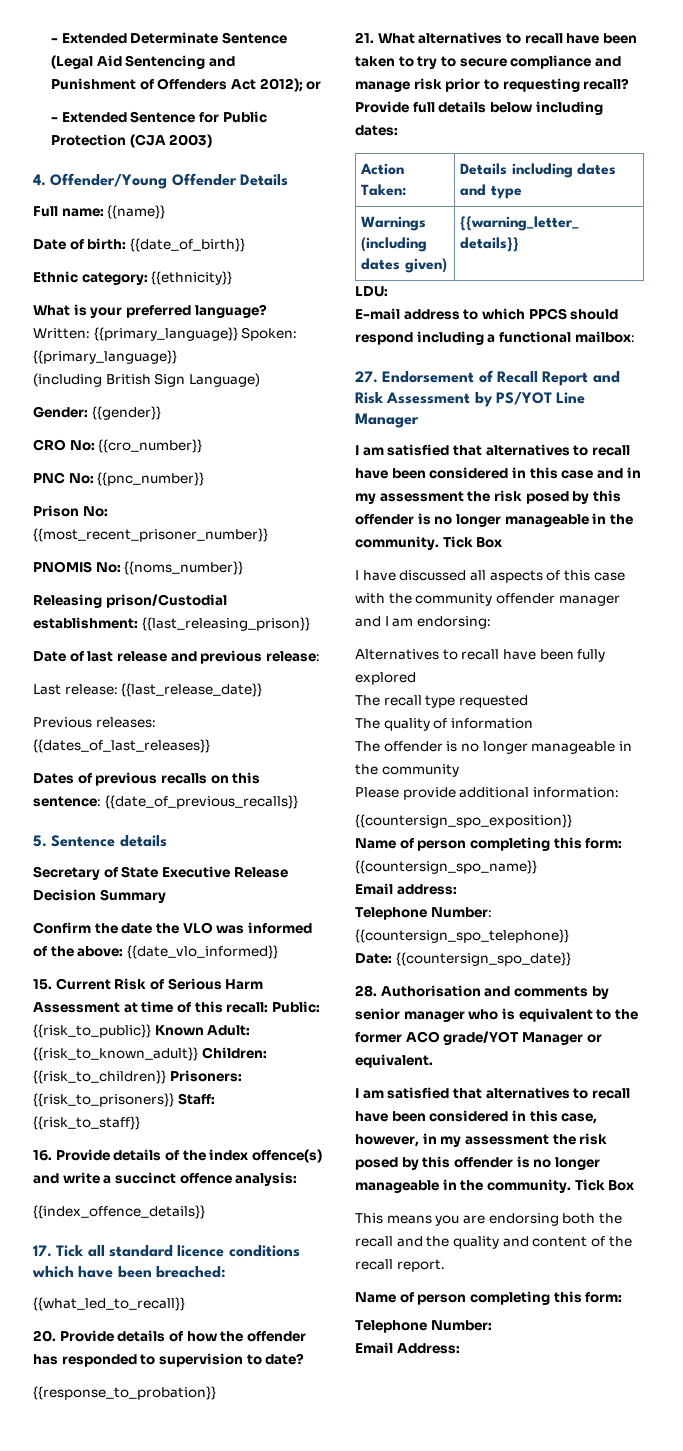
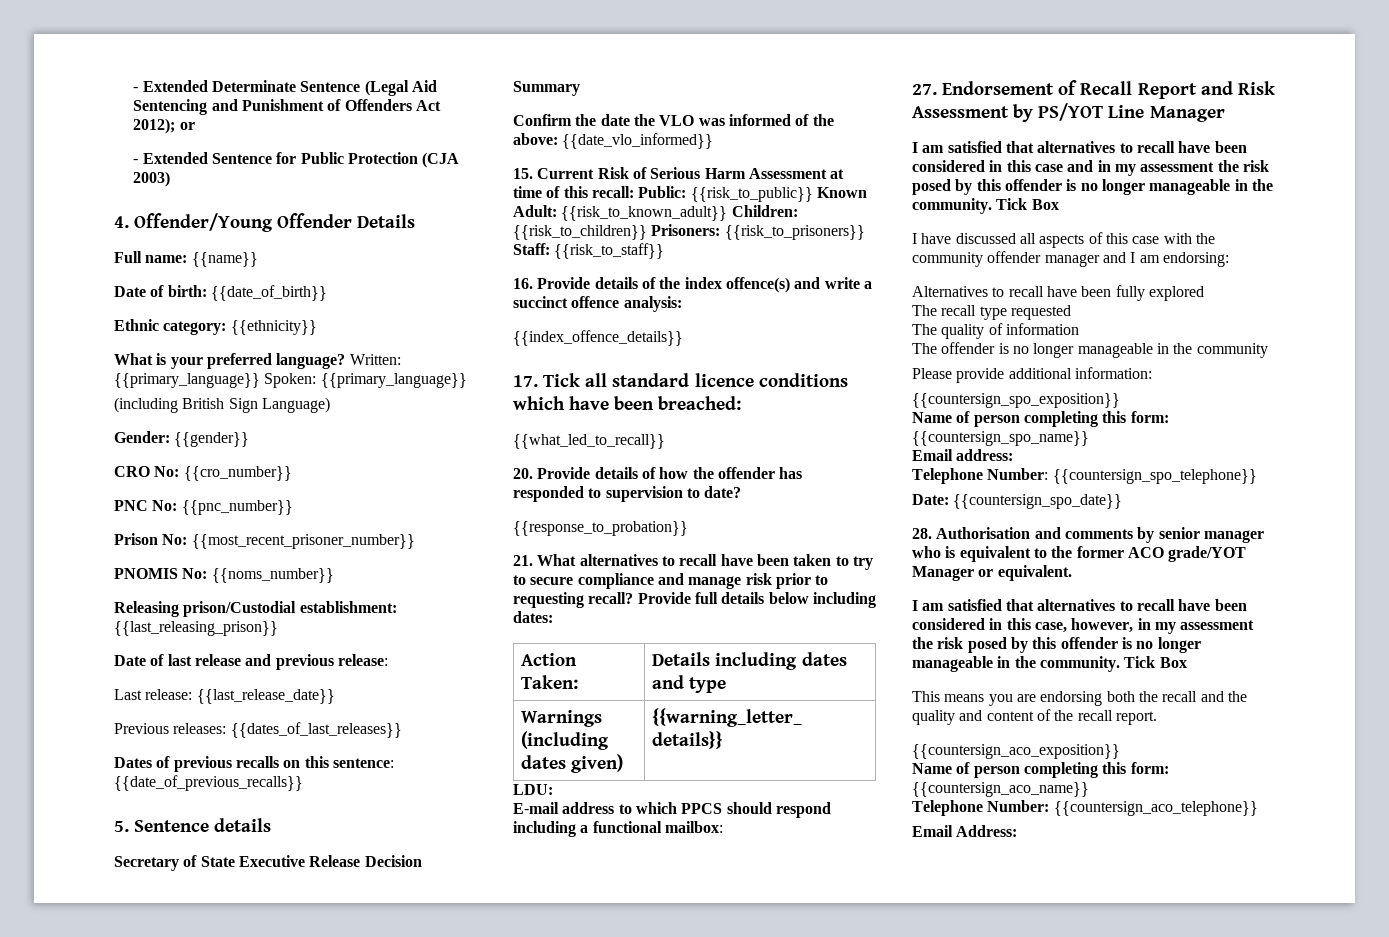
  This means you are endorsing both the recall and the quality and content of the recall report.
- Name of person completing this form:
- Telephone Number:
+ {{countersign_aco_exposition}}
+ Name of person completing this form: {{countersign_aco_name}}
+ Telephone Number: {{countersign_aco_telephone}}

